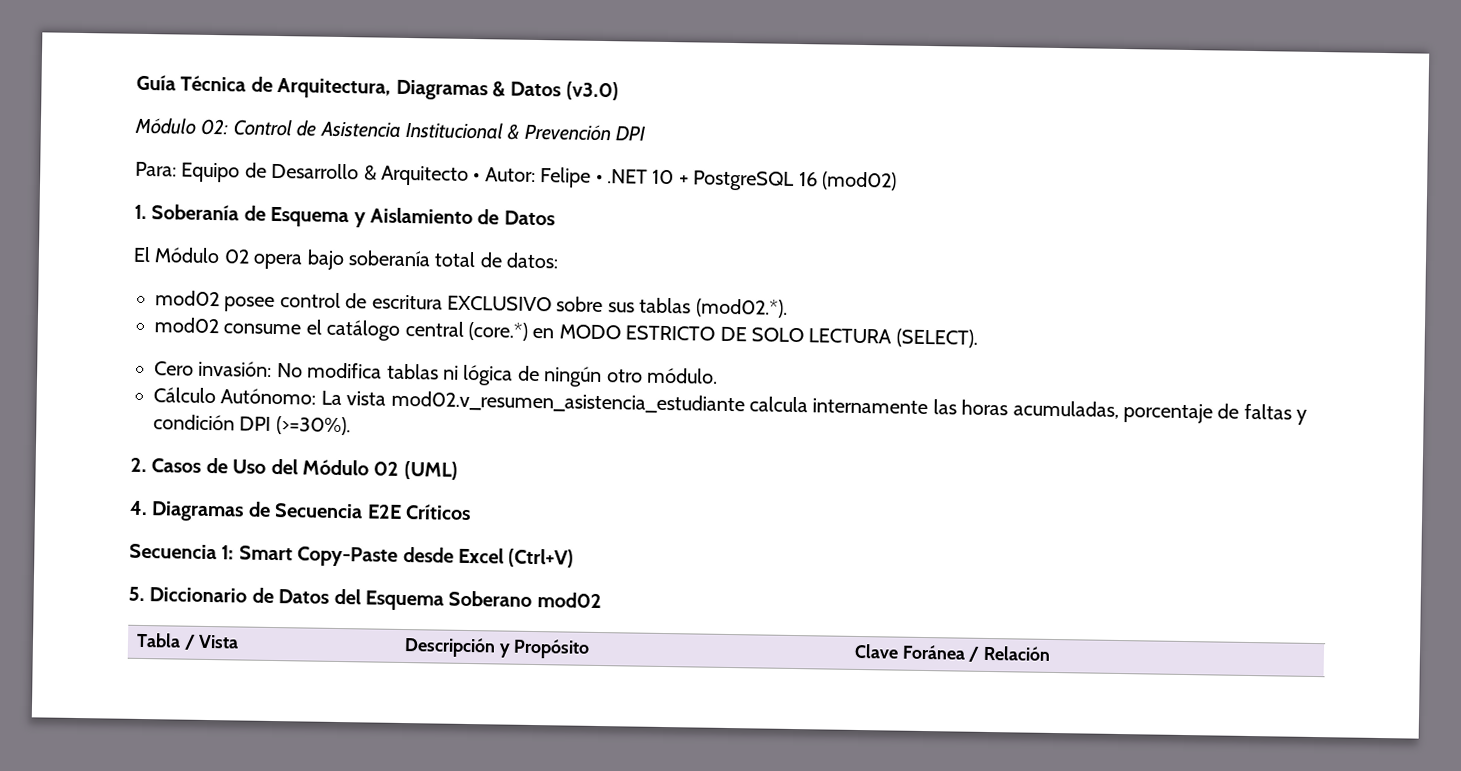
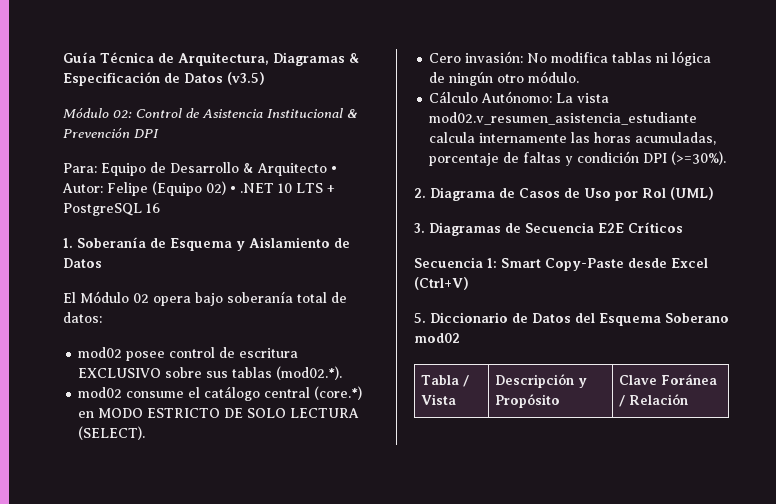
- Guía Técnica de Arquitectura, Diagramas & Datos (v3.0)
+ Guía Técnica de Arquitectura, Diagramas & Especificación de Datos (v3.5)
- Para: Equipo de Desarrollo & Arquitecto • Autor: Felipe • .NET 10 + PostgreSQL 16 (mod02)
+ Para: Equipo de Desarrollo & Arquitecto • Autor: Felipe (Equipo 02) • .NET 10 LTS + PostgreSQL 16
- 2. Casos de Uso del Módulo 02 (UML)
+ 2. Diagrama de Casos de Uso por Rol (UML)
- 4. Diagramas de Secuencia E2E Críticos
+ 3. Diagramas de Secuencia E2E Críticos

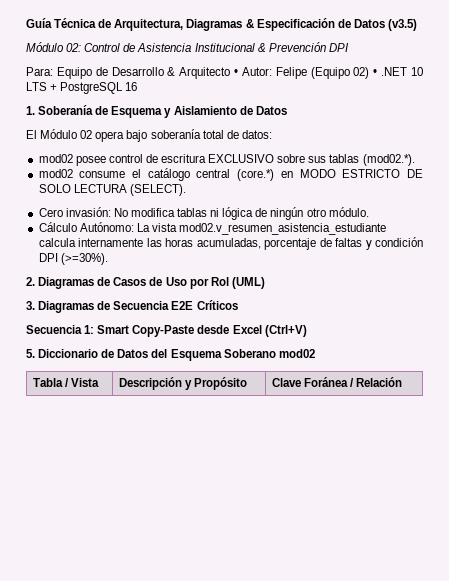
- 2. Diagrama de Casos de Uso por Rol (UML)
+ 2. Diagramas de Casos de Uso por Rol (UML)

